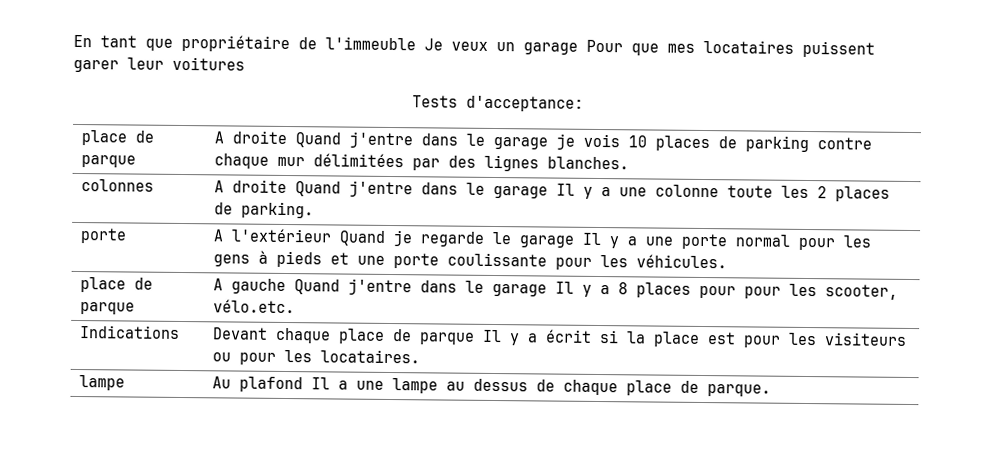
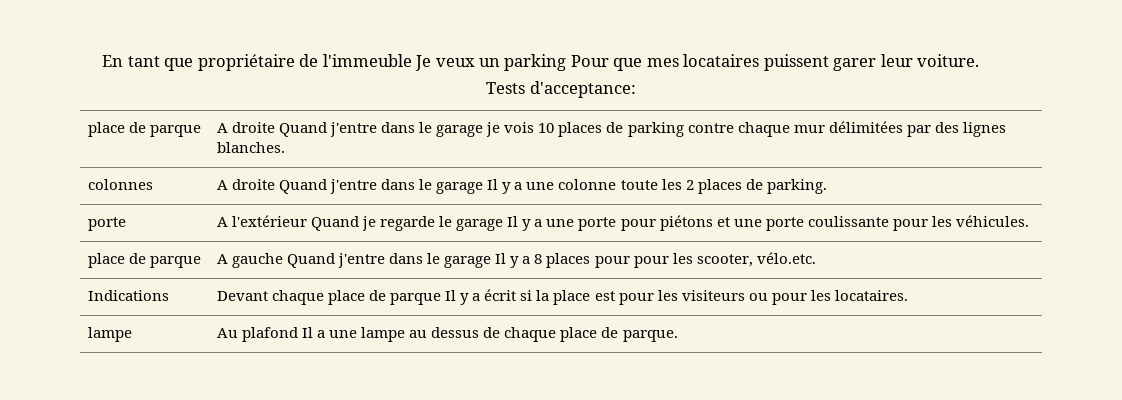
- En tant que propriétaire de l'immeuble Je veux un garage Pour que mes locataires puissent garer leur voitures
+ En tant que propriétaire de l'immeuble Je veux un parking Pour que mes locataires puissent garer leur voiture.
- porte | A l'extérieur Quand je regarde le garage Il y a une porte normal pour les gens à pieds et une porte coulissante pour les véhicules.
+ porte | A l'extérieur Quand je regarde le garage Il y a une porte pour piétons et une porte coulissante pour les véhicules.

